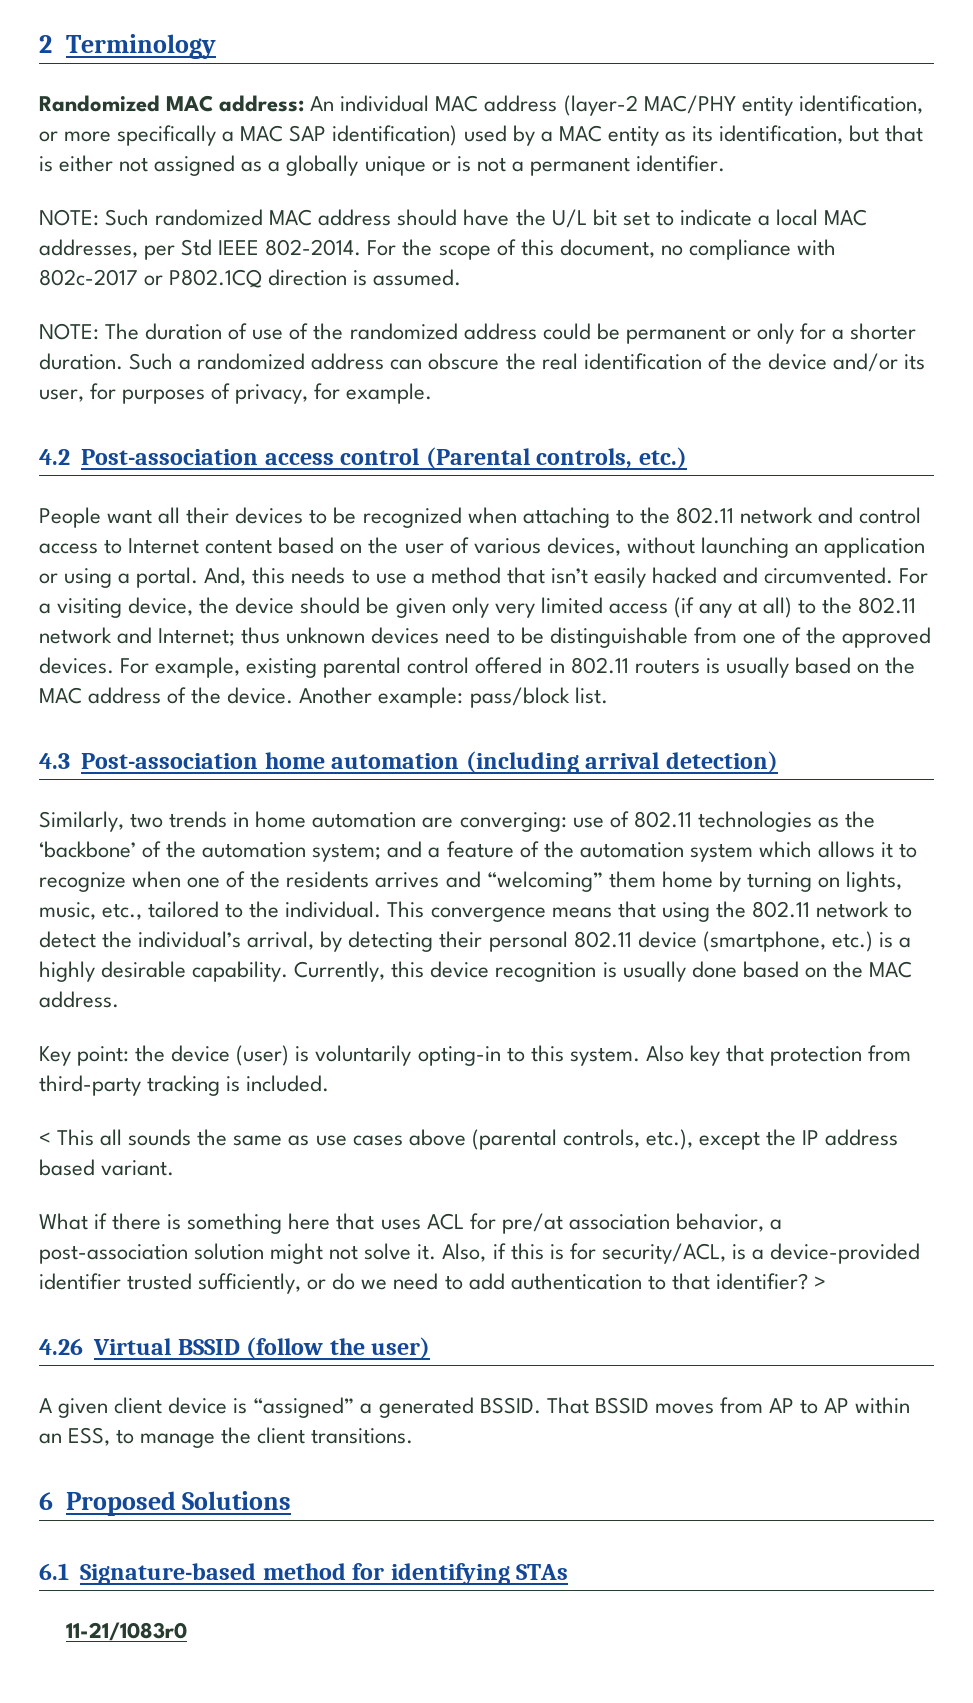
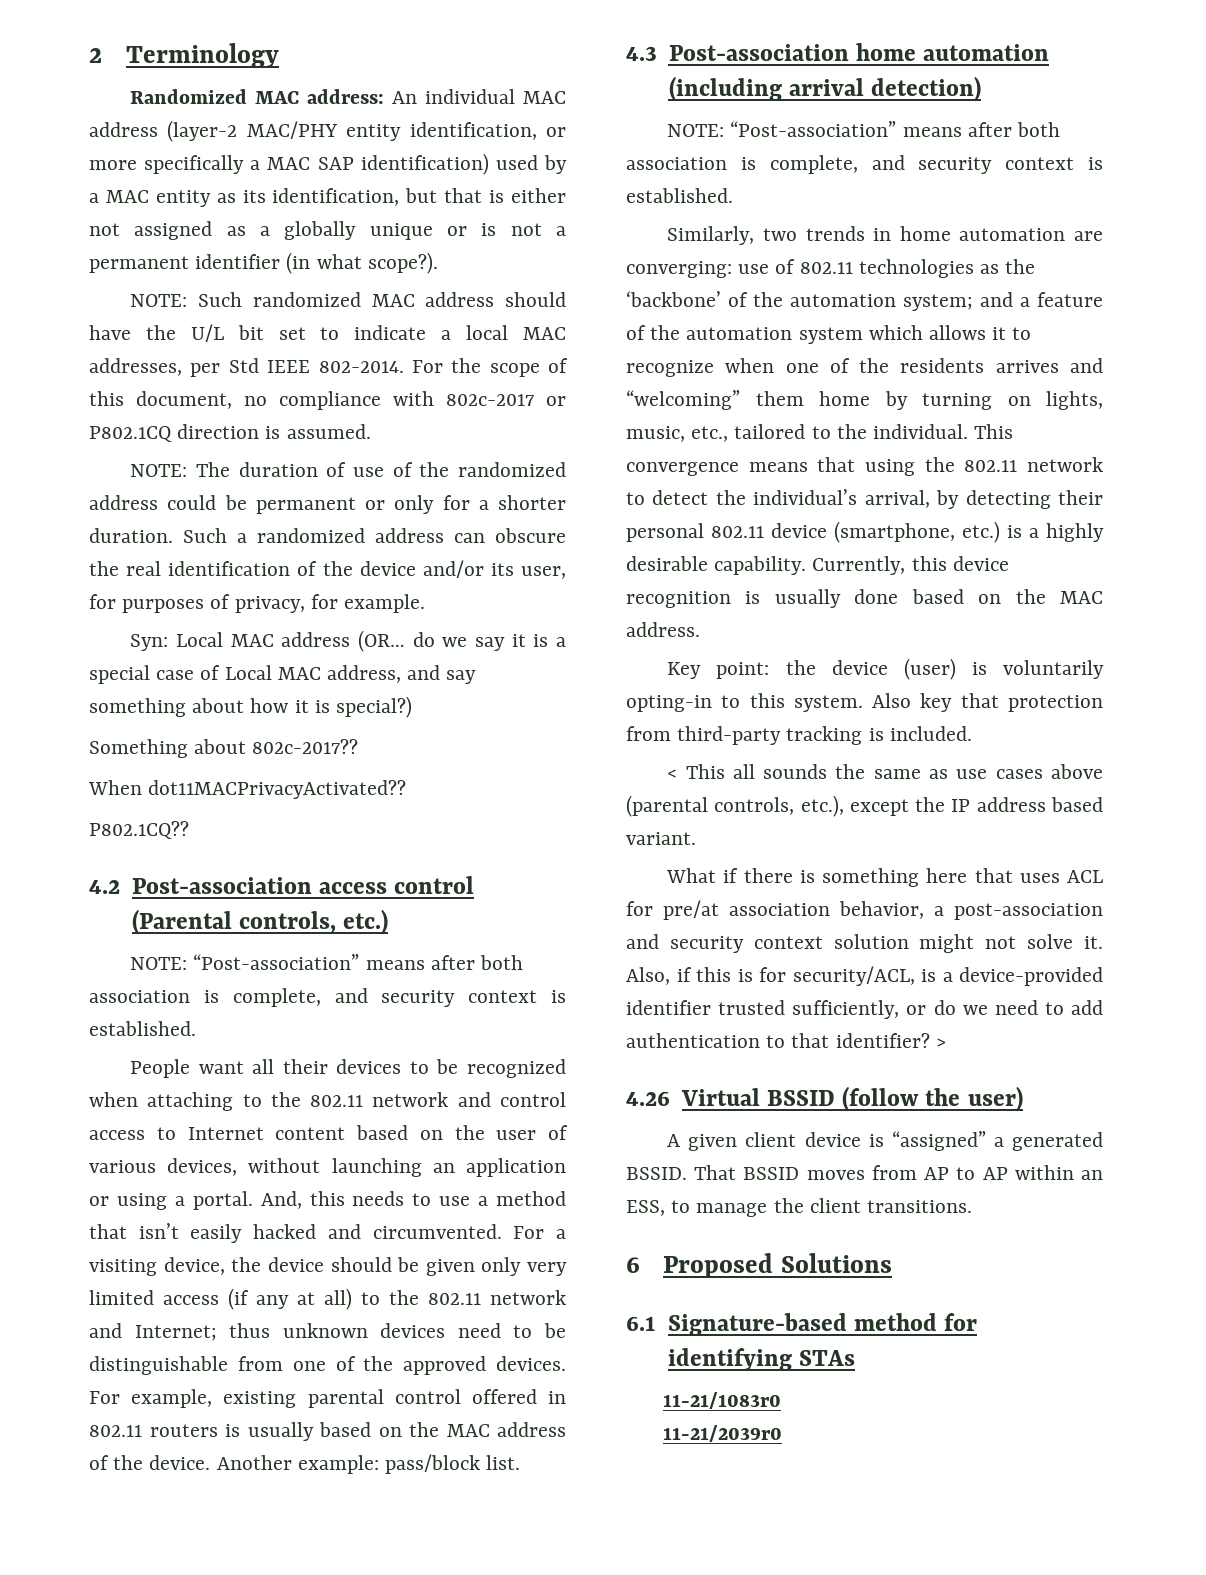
- Randomized MAC address: An individual MAC address (layer-2 MAC/PHY entity identification, or more specifically a MAC SAP identification) used by a MAC entity as its identification, but that is either not assigned as a globally unique or is not a permanent identifier.
+ Randomized MAC address: An individual MAC address (layer-2 MAC/PHY entity identification, or more specifically a MAC SAP identification) used by a MAC entity as its identification, but that is either not assigned as a globally unique or is not a permanent identifier (in what scope?).
+ Syn: Local MAC address (OR… do we say it is a special case of Local MAC address, and say something about how it is special?)
+ Something about 802c-2017??
+ When dot11MACPrivacyActivated??
+ P802.1CQ??
  4.2 Post-association access control (Parental controls, etc.)
+ NOTE: “Post-association” means after both association is complete, and security context is established.
  4.3 Post-association home automation (including arrival detection)
+ NOTE: “Post-association” means after both association is complete, and security context is established.
- What if there is something here that uses ACL for pre/at association behavior, a post-association solution might not solve it.
+ What if there is something here that uses ACL for pre/at association behavior, a post-association and security context solution might not solve it.
+ 11-21/2039r0

